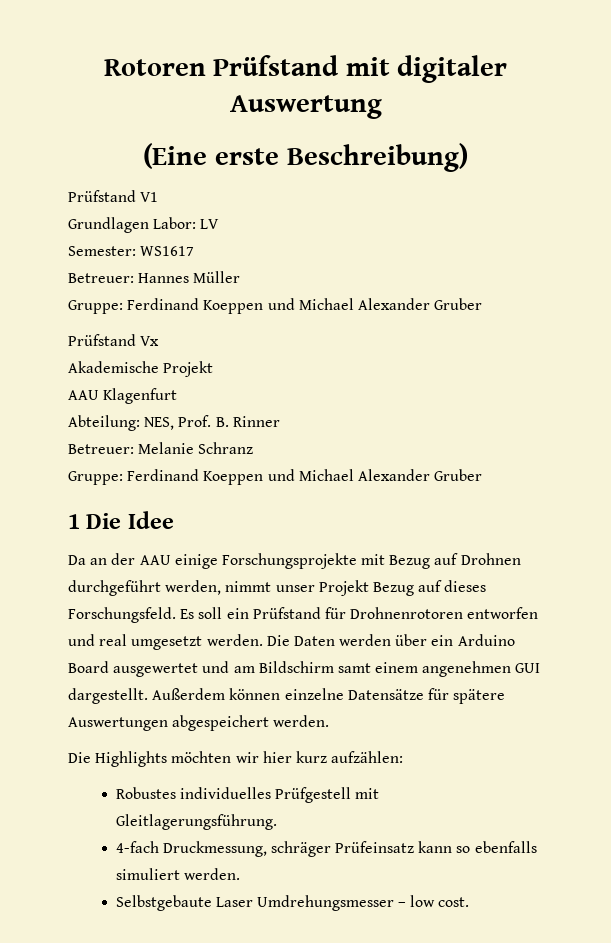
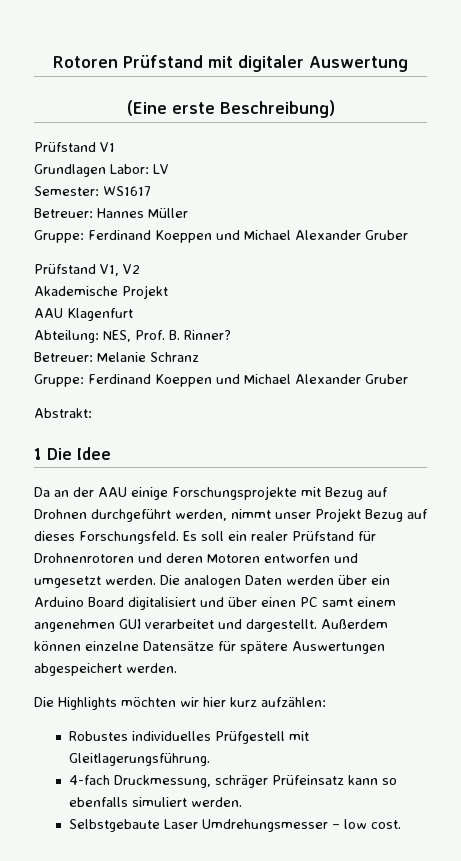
- Prüfstand Vx
+ Prüfstand V1, V2
- Abteilung: NES, Prof. B. Rinner
+ Abteilung: NES, Prof. B. Rinner?
+ Abstrakt:
- Es soll ein Prüfstand für Drohnenrotoren entworfen und real umgesetzt werden.
+ Es soll ein realer Prüfstand für Drohnenrotoren und deren Motoren entworfen und umgesetzt werden.
- Die Daten werden über ein Arduino Board ausgewertet und am Bildschirm samt einem angenehmen GUI dargestellt.
+ Die analogen Daten werden über ein Arduino Board digitalisiert und über einen PC samt einem angenehmen GUI verarbeitet und dargestellt.

